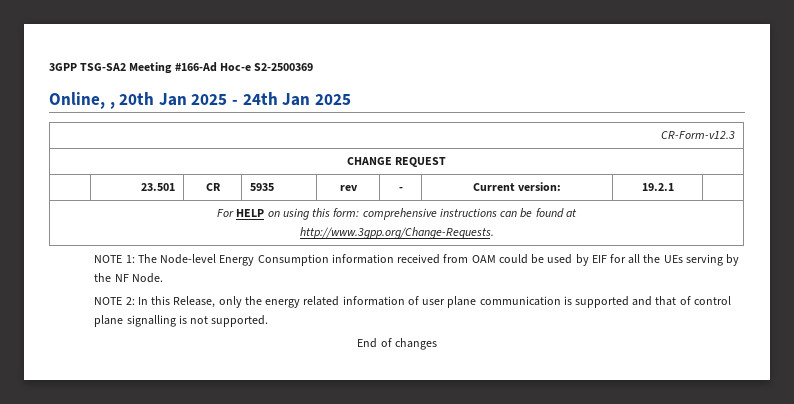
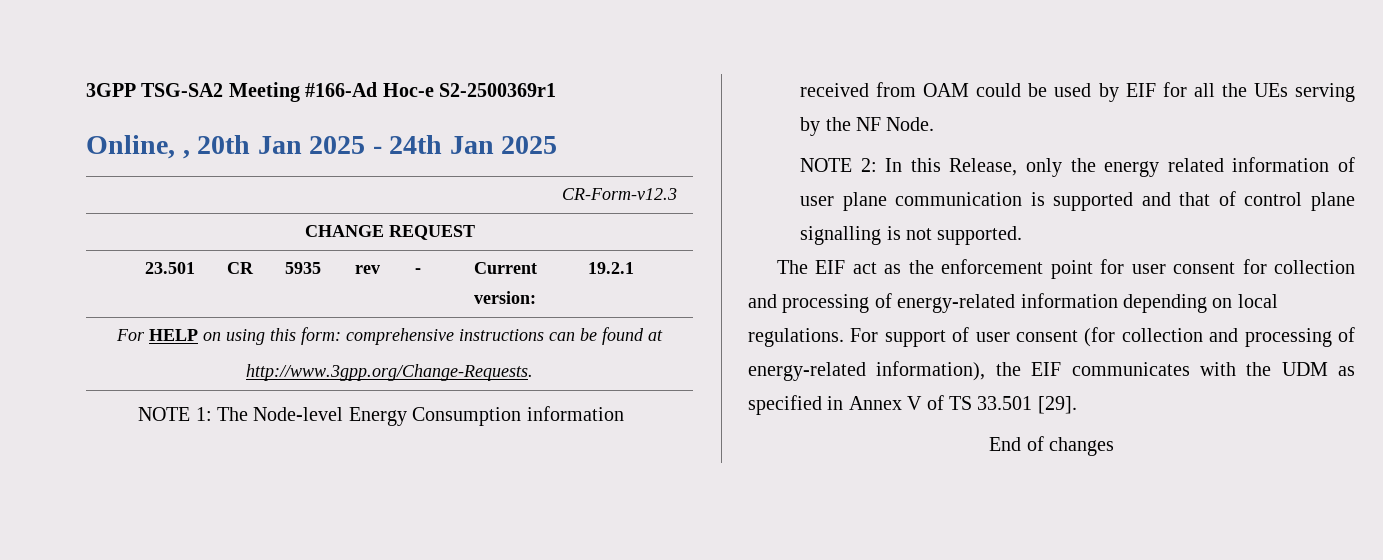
- 3GPP TSG-SA2 Meeting #166-Ad Hoc-e S2-2500369
+ 3GPP TSG-SA2 Meeting #166-Ad Hoc-e S2-2500369r1
+ The EIF act as the enforcement point for user consent for collection and processing of energy-related information depending on local regulations. For support of user consent (for collection and processing of energy-related information), the EIF communicates with the UDM as specified in Annex V of TS 33.501 [29].

